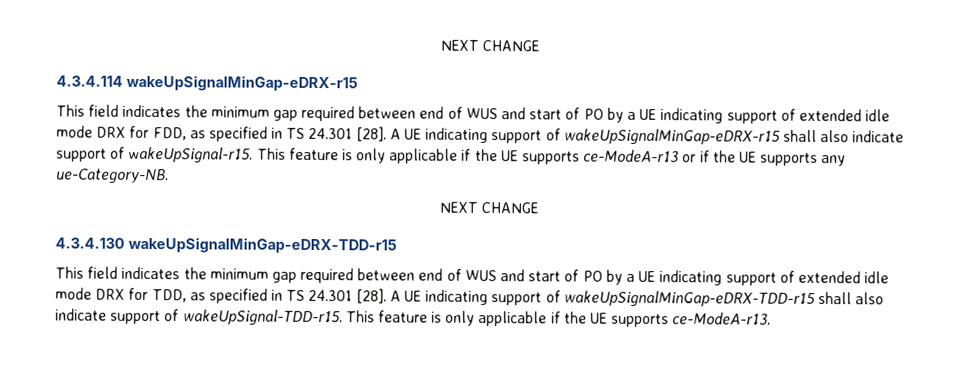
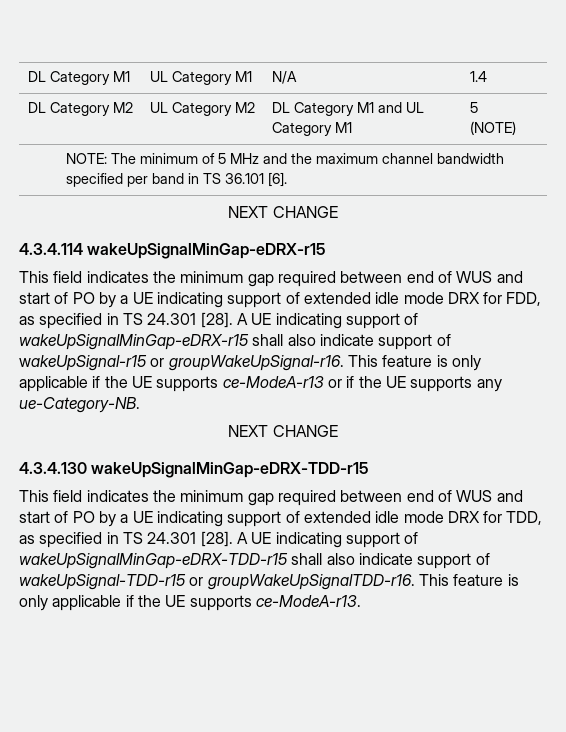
+ DL Category M1 | UL Category M1 | N/A | 1.4
+ DL Category M2 | UL Category M2 | DL Category M1 and UL Category M1 | 5
+ (NOTE)
+ NOTE: The minimum of 5 MHz and the maximum channel bandwidth specified per band in TS 36.101 [6].
- A UE indicating support of wakeUpSignalMinGap-eDRX-r15 shall also indicate support of wakeUpSignal-r15.
+ A UE indicating support of wakeUpSignalMinGap-eDRX-r15 shall also indicate support of wakeUpSignal-r15 or groupWakeUpSignal-r16.
- A UE indicating support of wakeUpSignalMinGap-eDRX-TDD-r15 shall also indicate support of wakeUpSignal-TDD-r15.
+ A UE indicating support of wakeUpSignalMinGap-eDRX-TDD-r15 shall also indicate support of wakeUpSignal-TDD-r15 or groupWakeUpSignalTDD-r16.

